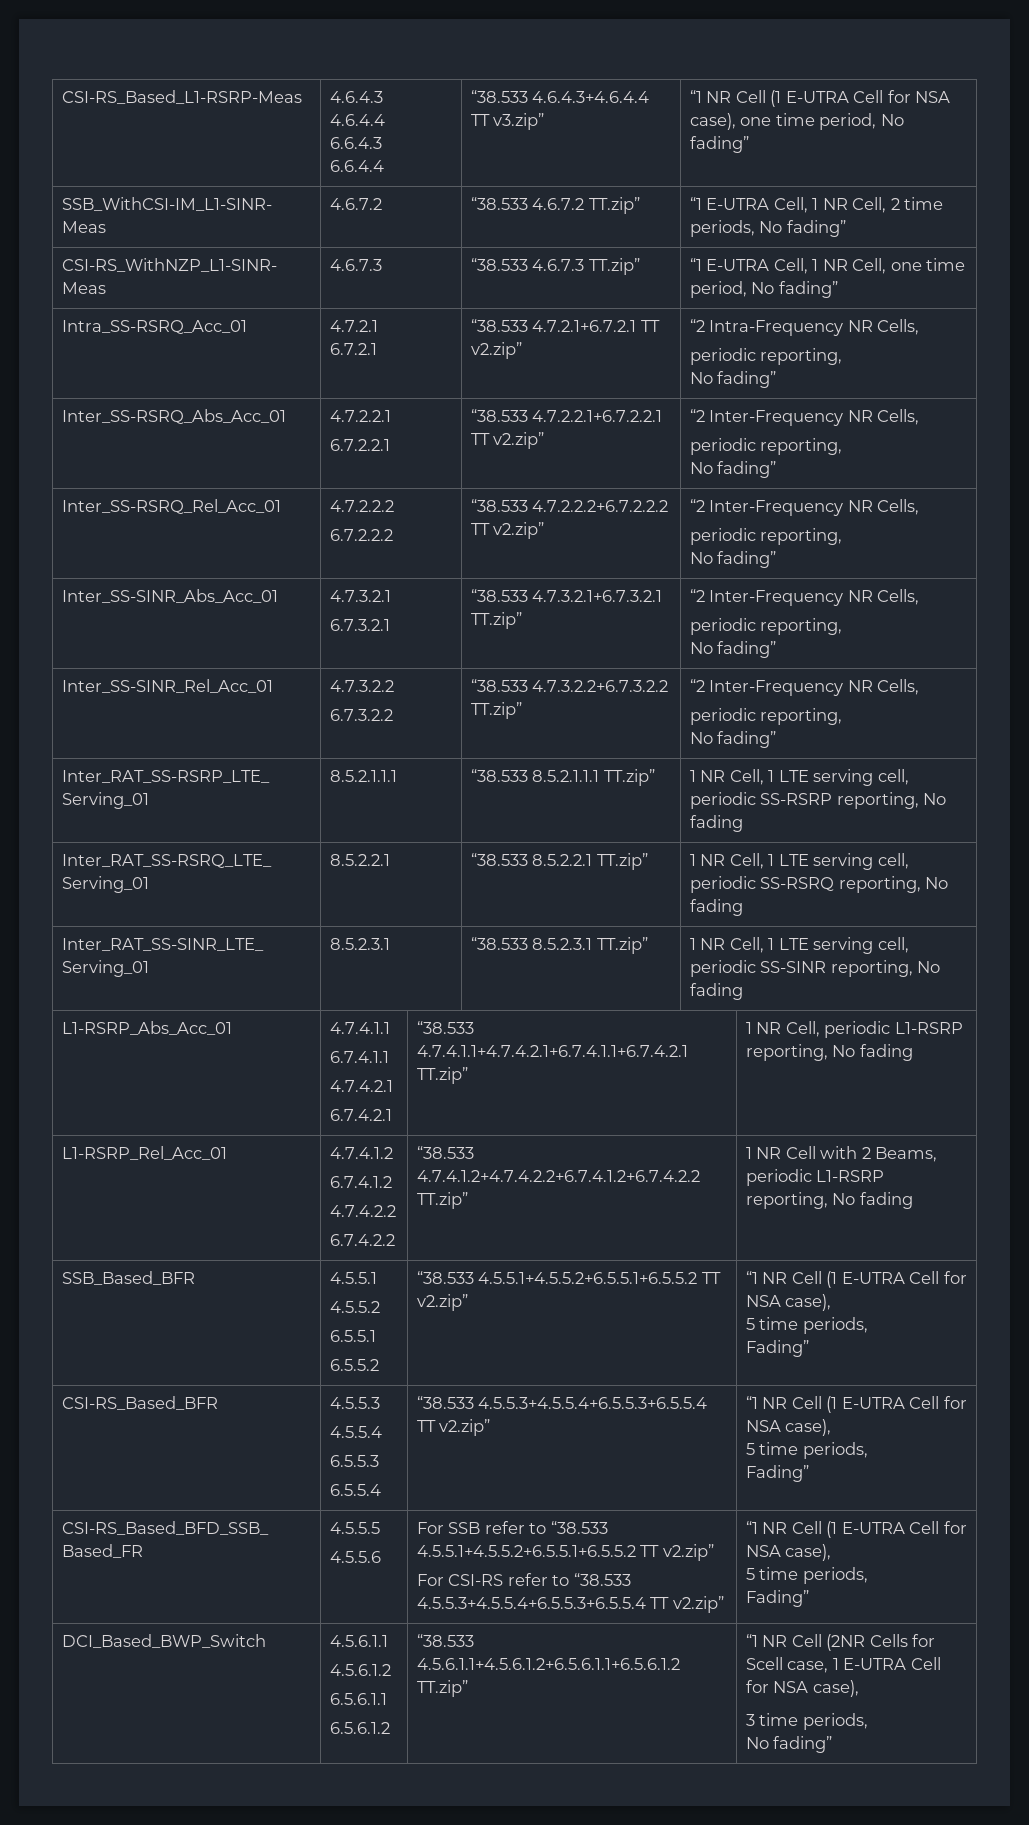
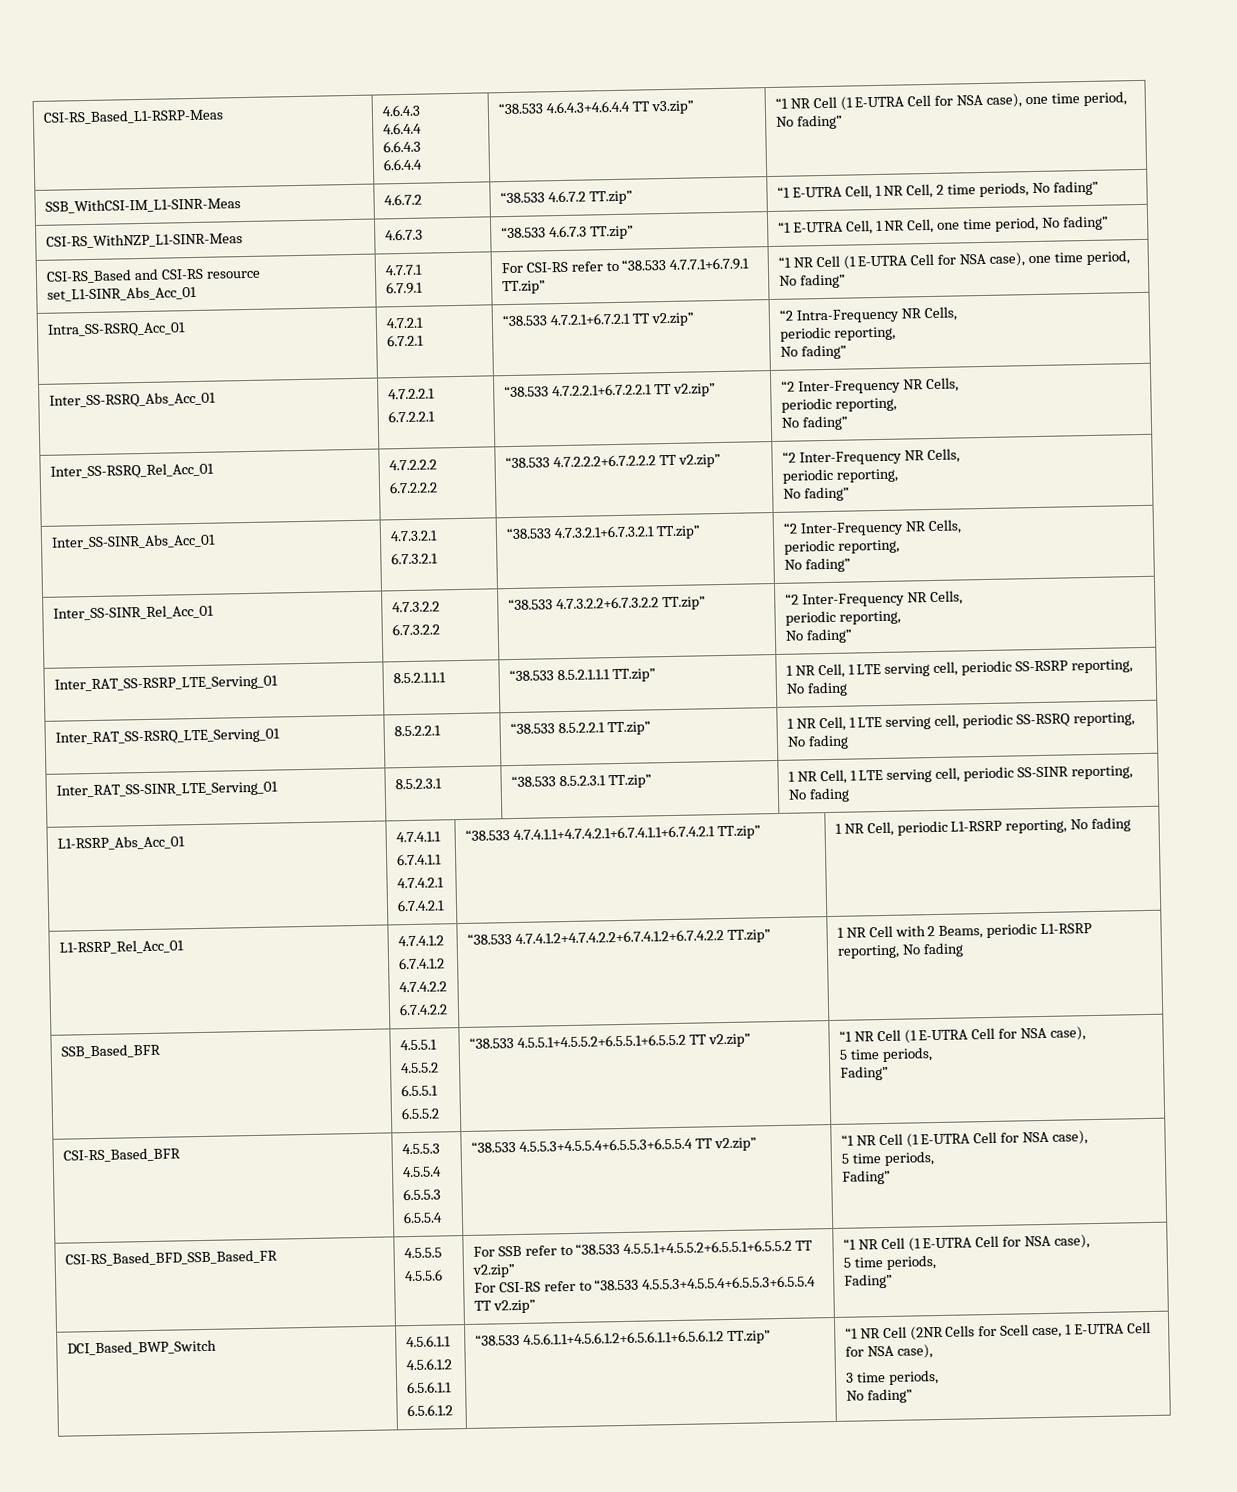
+ CSI-RS_Based and CSI-RS resource set_L1-SINR_Abs_Acc_01 | 4.7.7.1
+ 6.7.9.1 | For CSI-RS refer to “38.533 4.7.7.1+6.7.9.1 TT.zip” | “1 NR Cell (1 E-UTRA Cell for NSA case), one time period, No fading”

